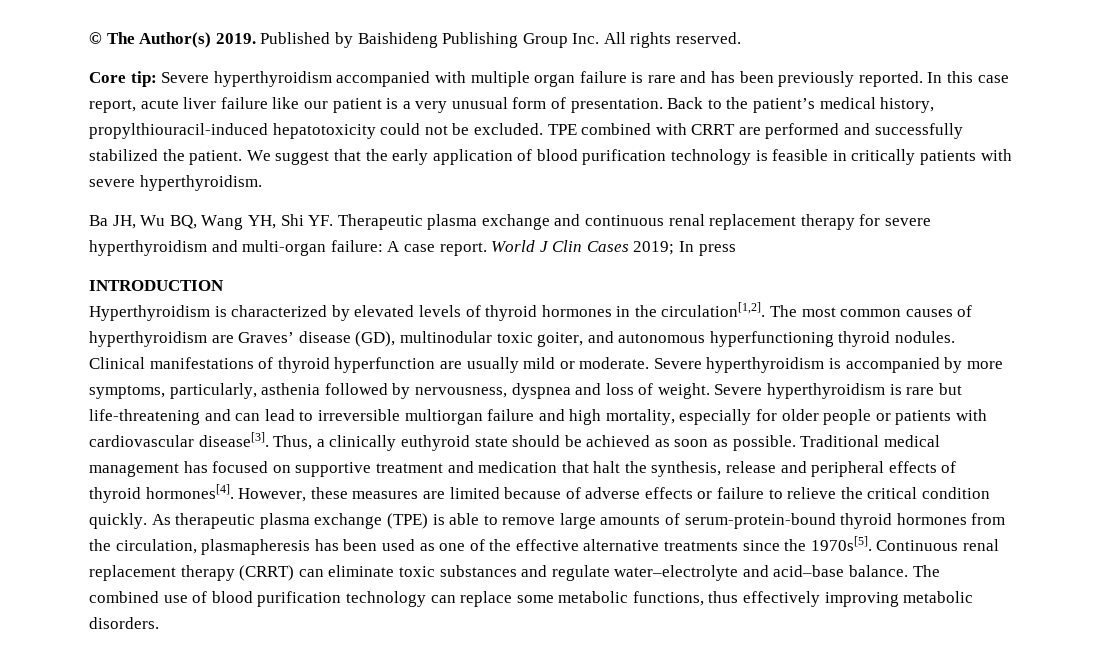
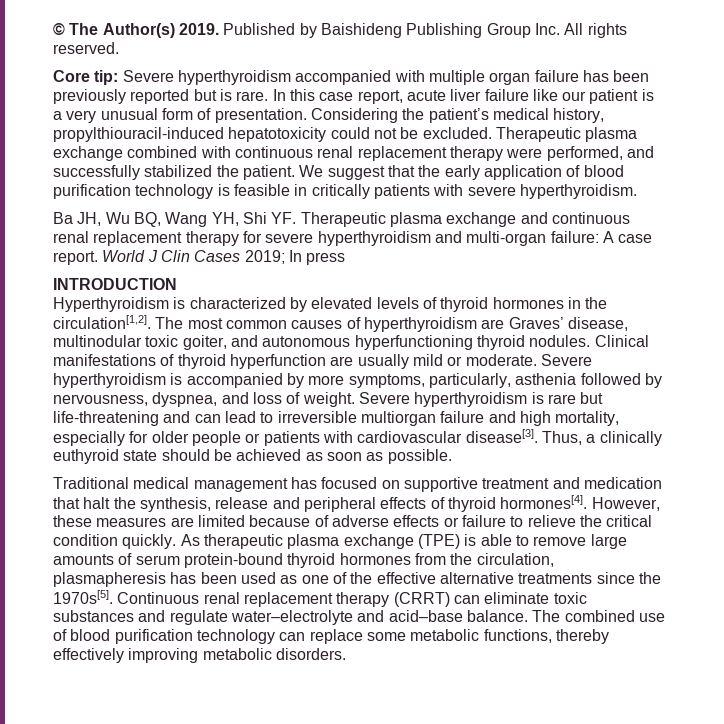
- Core tip: Severe hyperthyroidism accompanied with multiple organ failure is rare and has been previously reported.
+ Core tip: Severe hyperthyroidism accompanied with multiple organ failure has been previously reported but is rare.
- Back to the patient’s medical history, propylthiouracil-induced hepatotoxicity could not be excluded.
+ Considering the patient’s medical history, propylthiouracil-induced hepatotoxicity could not be excluded.
- TPE combined with CRRT are performed and successfully stabilized the patient.
+ Therapeutic plasma exchange combined with continuous renal replacement therapy were performed, and successfully stabilized the patient.
- The most common causes of hyperthyroidism are Graves’ disease (GD), multinodular toxic goiter, and autonomous hyperfunctioning thyroid nodules.
+ The most common causes of hyperthyroidism are Graves’ disease, multinodular toxic goiter, and autonomous hyperfunctioning thyroid nodules.
- Severe hyperthyroidism is accompanied by more symptoms, particularly, asthenia followed by nervousness, dyspnea and loss of weight.
+ Severe hyperthyroidism is accompanied by more symptoms, particularly, asthenia followed by nervousness, dyspnea, and loss of weight.
- Thus, a clinically euthyroid state should be achieved as soon as possible. Traditional medical management has focused on supportive treatment and medication that halt the synthesis, release and peripheral effects of thyroid hormones[4].
+ Thus, a clinically euthyroid state should be achieved as soon as possible.
+ Traditional medical management has focused on supportive treatment and medication that halt the synthesis, release and peripheral effects of thyroid hormones[4].
- As therapeutic plasma exchange (TPE) is able to remove large amounts of serum-protein-bound thyroid hormones from the circulation, plasmapheresis has been used as one of the effective alternative treatments since the 1970s[5].
+ As therapeutic plasma exchange (TPE) is able to remove large amounts of serum protein-bound thyroid hormones from the circulation, plasmapheresis has been used as one of the effective alternative treatments since the 1970s[5].
- The combined use of blood purification technology can replace some metabolic functions, thus effectively improving metabolic disorders.
+ The combined use of blood purification technology can replace some metabolic functions, thereby effectively improving metabolic disorders.

